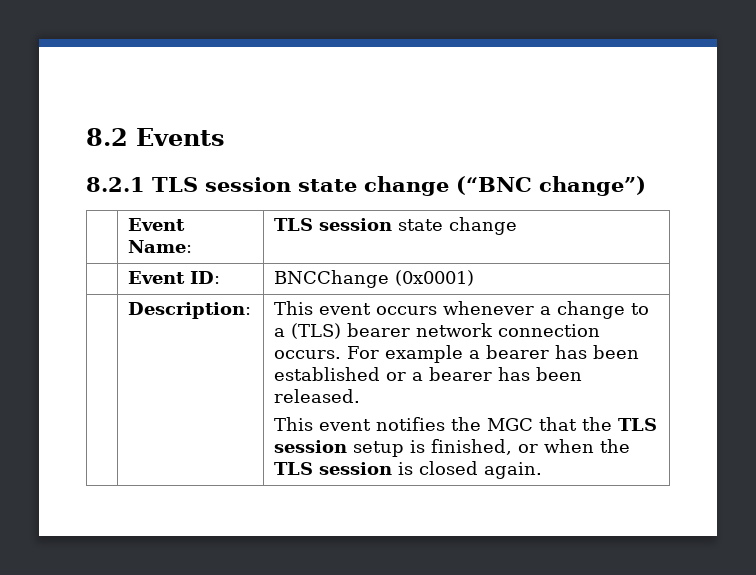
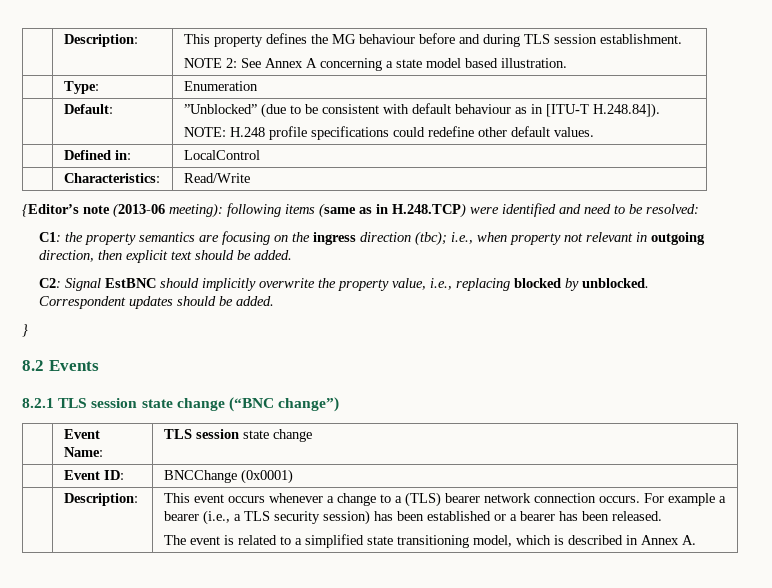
+ | Description: | This property defines the MG behaviour before and during TLS session establishment.
+ NOTE 2: See Annex A concerning a state model based illustration.
+ | Type: | Enumeration
+ | Default: | ”Unblocked” (due to be consistent with default behaviour as in [ITU-T H.248.84]).
+ NOTE: H.248 profile specifications could redefine other default values.
+ | Defined in: | LocalControl
+ | Characteristics: | Read/Write
+ {Editor’s note (2013-06 meeting): following items (same as in H.248.TCP) were identified and need to be resolved:
+ C1: the property semantics are focusing on the ingress direction (tbc); i.e., when property not relevant in outgoing direction, then explicit text should be added.
+ C2: Signal EstBNC should implicitly overwrite the property value, i.e., replacing blocked by unblocked. Correspondent updates should be added.
+ }
- For example a bearer has been established or a bearer has been released.
+ For example a bearer (i.e., a TLS security session) has been established or a bearer has been released.
- This event notifies the MGC that the TLS session setup is finished, or when the TLS session is closed again.
+ The event is related to a simplified state transitioning model, which is described in Annex A.

